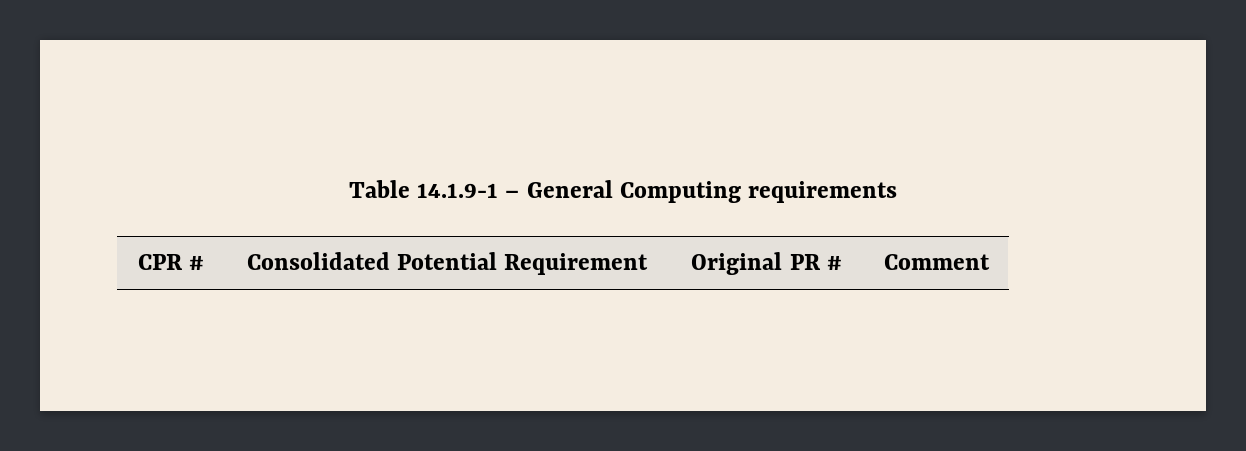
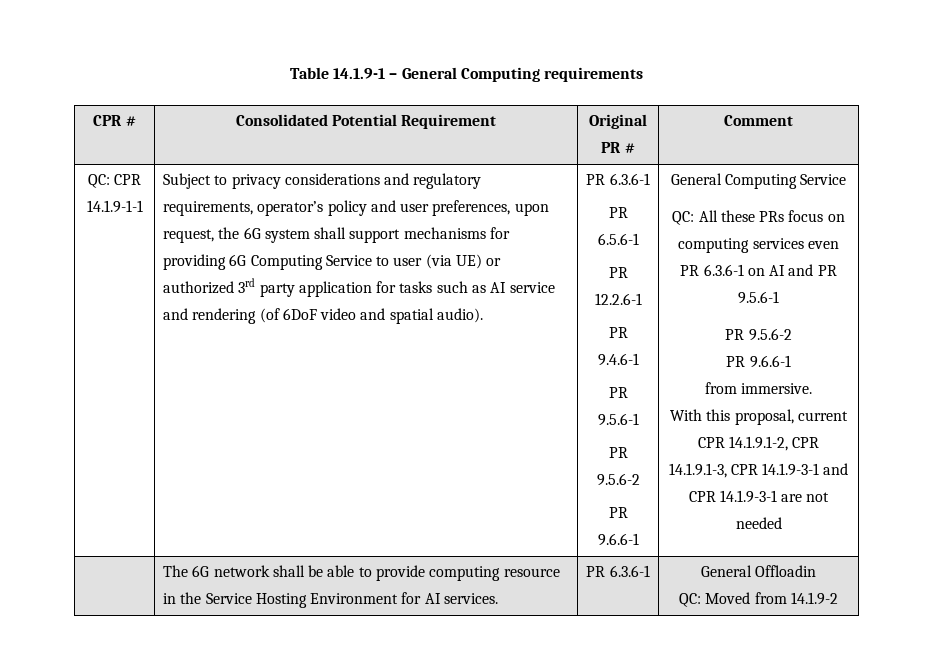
+ QC: CPR 14.1.9-1-1 | Subject to privacy considerations and regulatory requirements, operator’s policy and user preferences, upon request, the 6G system shall support mechanisms for providing 6G Computing Service to user (via UE) or authorized 3rd party application for tasks such as AI service and rendering (of 6DoF video and spatial audio). | PR 6.3.6-1
+ PR 6.5.6-1
+ PR 12.2.6-1
+ PR 9.4.6-1
+ PR 9.5.6-1
+ PR 9.5.6-2
+ PR 9.6.6-1 | General Computing Service
+ QC: All these PRs focus on computing services even PR 6.3.6-1 on AI and PR 9.5.6-1
+ PR 9.5.6-2
+ PR 9.6.6-1
+ from immersive.
+ With this proposal, current CPR 14.1.9.1-2, CPR 14.1.9.1-3, CPR 14.1.9-3-1 and CPR 14.1.9-3-1 are not needed
+ | The 6G network shall be able to provide computing resource in the Service Hosting Environment for AI services. | PR 6.3.6-1 | General Offloadin
+ QC: Moved from 14.1.9-2

